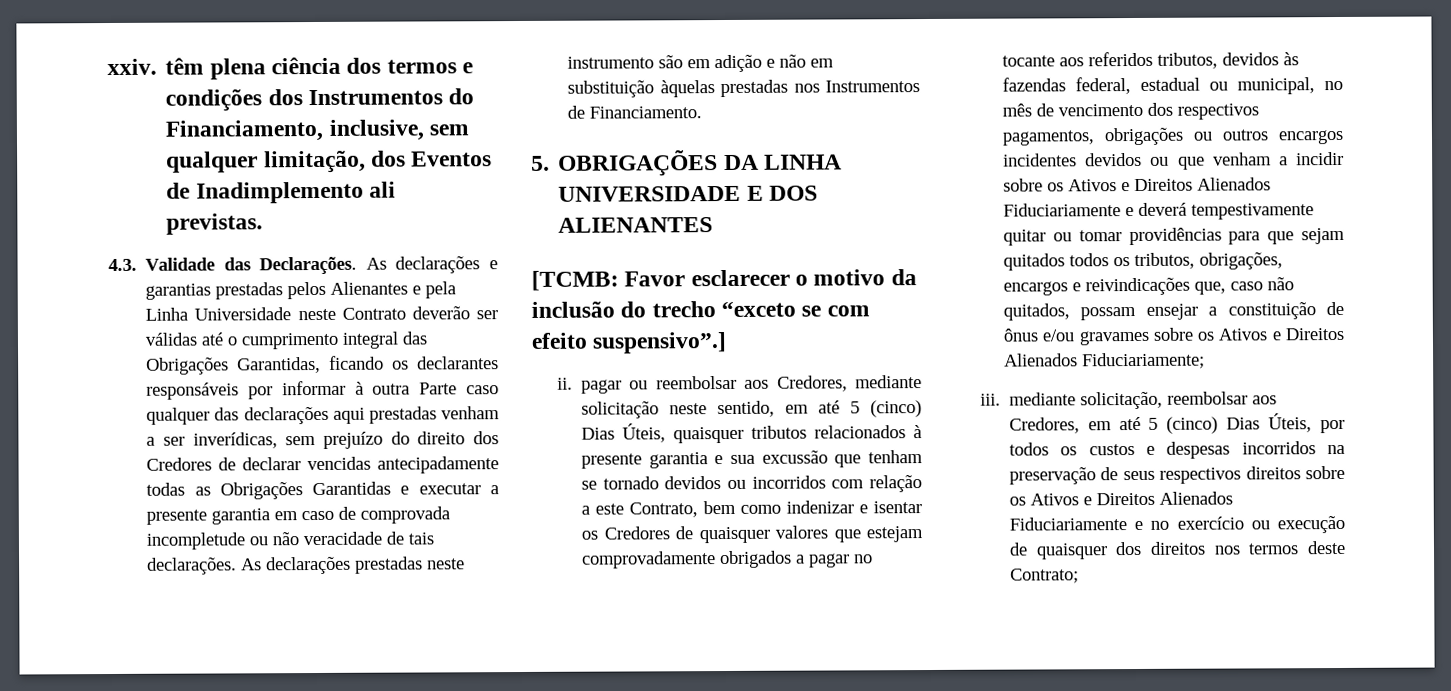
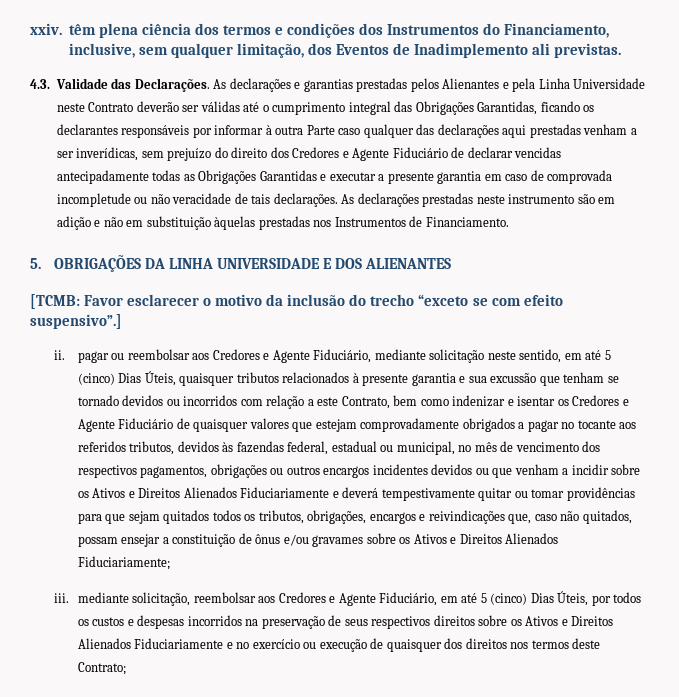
- As declarações e garantias prestadas pelos Alienantes e pela Linha Universidade neste Contrato deverão ser válidas até o cumprimento integral das Obrigações Garantidas, ficando os declarantes responsáveis por informar à outra Parte caso qualquer das declarações aqui prestadas venham a ser inverídicas, sem prejuízo do direito dos Credores de declarar vencidas antecipadamente todas as Obrigações Garantidas e executar a presente garantia em caso de comprovada incompletude ou não veracidade de tais declarações.
+ As declarações e garantias prestadas pelos Alienantes e pela Linha Universidade neste Contrato deverão ser válidas até o cumprimento integral das Obrigações Garantidas, ficando os declarantes responsáveis por informar à outra Parte caso qualquer das declarações aqui prestadas venham a ser inverídicas, sem prejuízo do direito dos Credores e Agente Fiduciário de declarar vencidas antecipadamente todas as Obrigações Garantidas e executar a presente garantia em caso de comprovada incompletude ou não veracidade de tais declarações.
- ii. pagar ou reembolsar aos Credores, mediante solicitação neste sentido, em até 5 (cinco) Dias Úteis, quaisquer tributos relacionados à presente garantia e sua excussão que tenham se tornado devidos ou incorridos com relação a este Contrato, bem como indenizar e isentar os Credores de quaisquer valores que estejam comprovadamente obrigados a pagar no tocante aos referidos tributos, devidos às fazendas federal, estadual ou municipal, no mês de vencimento dos respectivos pagamentos, obrigações ou outros encargos incidentes devidos ou que venham a incidir sobre os Ativos e Direitos Alienados Fiduciariamente e deverá tempestivamente quitar ou tomar providências para que sejam quitados todos os tributos, obrigações, encargos e reivindicações que, caso não quitados, possam ensejar a constituição de ônus e/ou gravames sobre os Ativos e Direitos Alienados Fiduciariamente;
+ ii. pagar ou reembolsar aos Credores e Agente Fiduciário, mediante solicitação neste sentido, em até 5 (cinco) Dias Úteis, quaisquer tributos relacionados à presente garantia e sua excussão que tenham se tornado devidos ou incorridos com relação a este Contrato, bem como indenizar e isentar os Credores e Agente Fiduciário de quaisquer valores que estejam comprovadamente obrigados a pagar no tocante aos referidos tributos, devidos às fazendas federal, estadual ou municipal, no mês de vencimento dos respectivos pagamentos, obrigações ou outros encargos incidentes devidos ou que venham a incidir sobre os Ativos e Direitos Alienados Fiduciariamente e deverá tempestivamente quitar ou tomar providências para que sejam quitados todos os tributos, obrigações, encargos e reivindicações que, caso não quitados, possam ensejar a constituição de ônus e/ou gravames sobre os Ativos e Direitos Alienados Fiduciariamente;
- iii. mediante solicitação, reembolsar aos Credores, em até 5 (cinco) Dias Úteis, por todos os custos e despesas incorridos na preservação de seus respectivos direitos sobre os Ativos e Direitos Alienados Fiduciariamente e no exercício ou execução de quaisquer dos direitos nos termos deste Contrato;
+ iii. mediante solicitação, reembolsar aos Credores e Agente Fiduciário, em até 5 (cinco) Dias Úteis, por todos os custos e despesas incorridos na preservação de seus respectivos direitos sobre os Ativos e Direitos Alienados Fiduciariamente e no exercício ou execução de quaisquer dos direitos nos termos deste Contrato;

